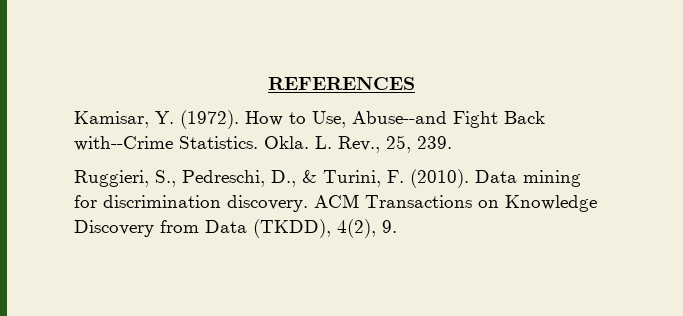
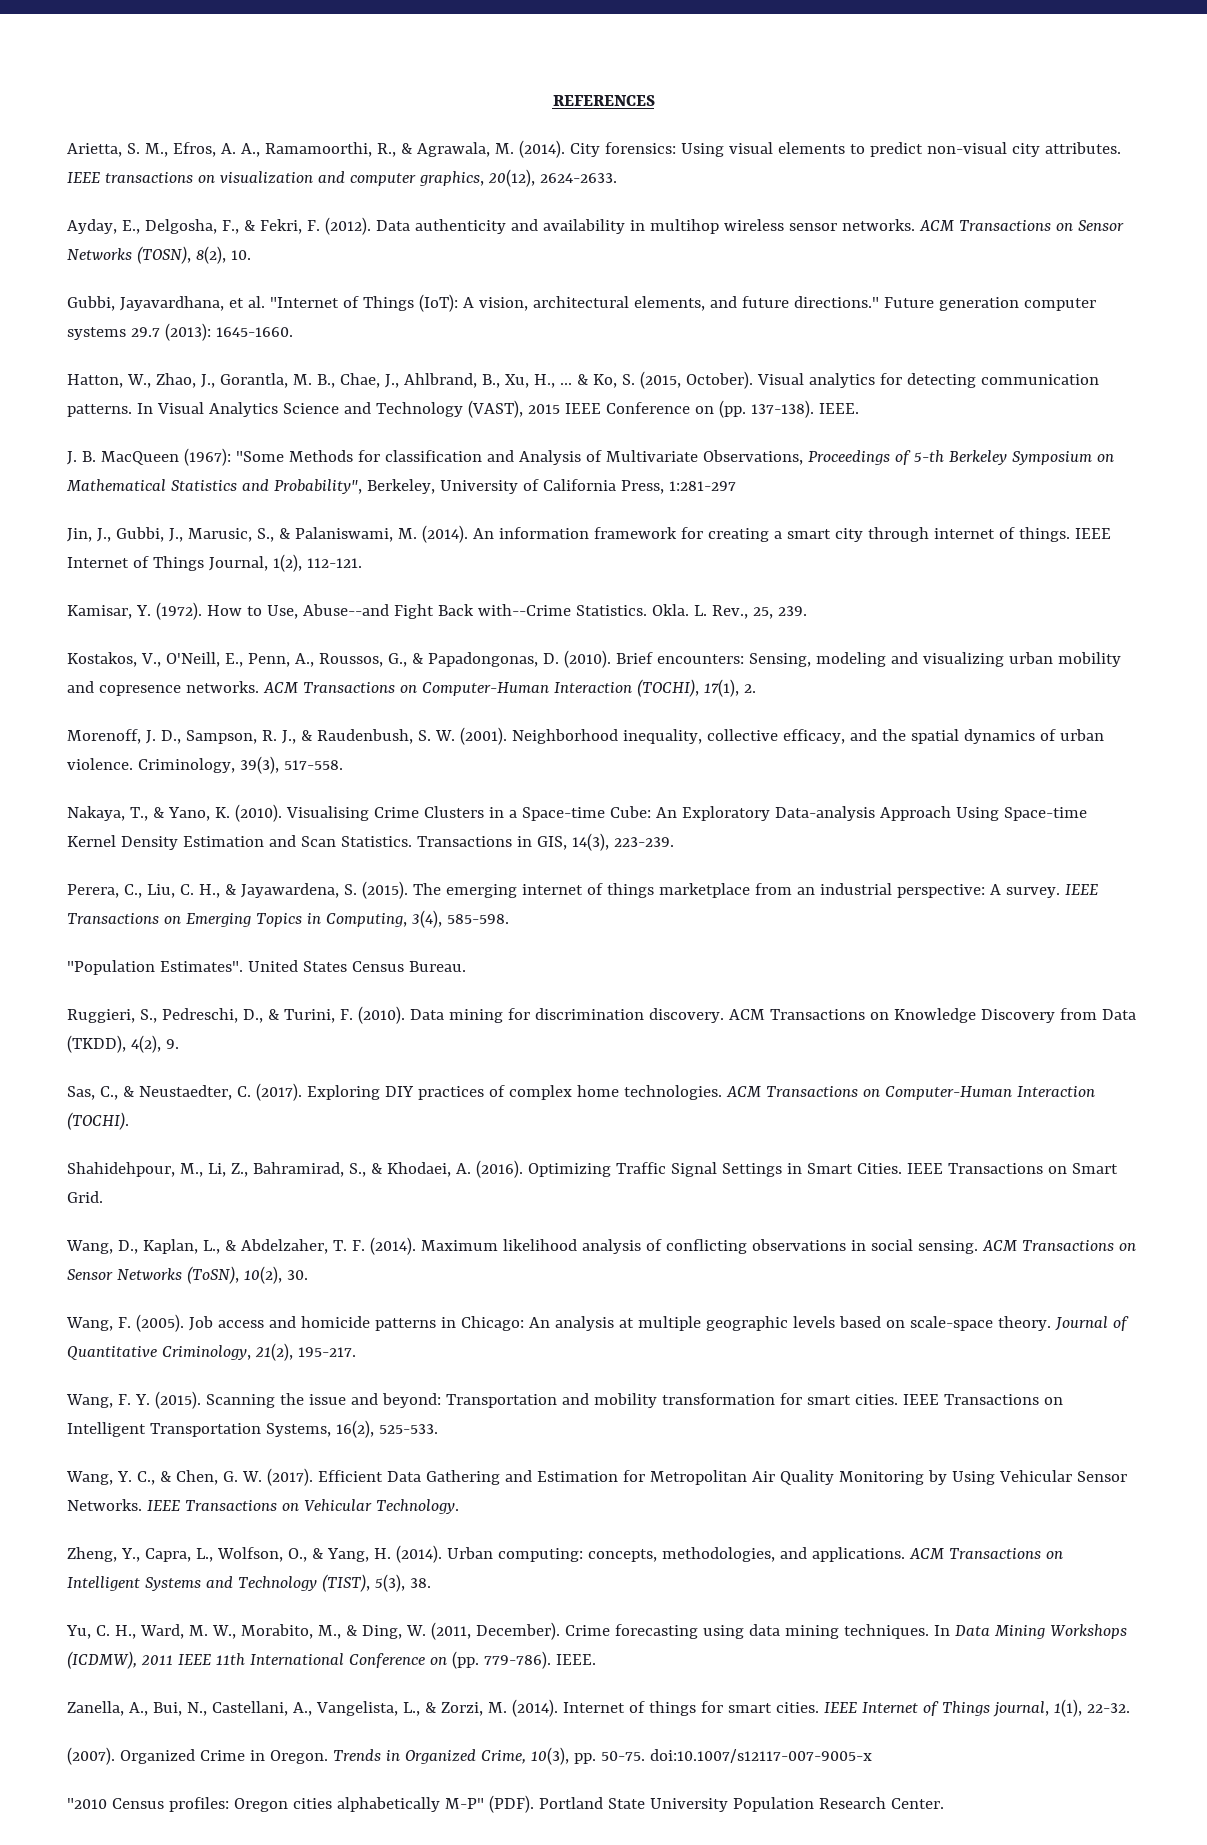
+ Arietta, S. M., Efros, A. A., Ramamoorthi, R., & Agrawala, M. (2014). City forensics: Using visual elements to predict non-visual city attributes. IEEE transactions on visualization and computer graphics, 20(12), 2624-2633.
+ Ayday, E., Delgosha, F., & Fekri, F. (2012). Data authenticity and availability in multihop wireless sensor networks. ACM Transactions on Sensor Networks (TOSN), 8(2), 10.
+ Gubbi, Jayavardhana, et al. "Internet of Things (IoT): A vision, architectural elements, and future directions." Future generation computer systems 29.7 (2013): 1645-1660.
+ Hatton, W., Zhao, J., Gorantla, M. B., Chae, J., Ahlbrand, B., Xu, H., ... & Ko, S. (2015, October). Visual analytics for detecting communication patterns. In Visual Analytics Science and Technology (VAST), 2015 IEEE Conference on (pp. 137-138). IEEE.
+ J. B. MacQueen (1967): "Some Methods for classification and Analysis of Multivariate Observations, Proceedings of 5-th Berkeley Symposium on Mathematical Statistics and Probability", Berkeley, University of California Press, 1:281-297
+ Jin, J., Gubbi, J., Marusic, S., & Palaniswami, M. (2014). An information framework for creating a smart city through internet of things. IEEE Internet of Things Journal, 1(2), 112-121.
+ Kostakos, V., O'Neill, E., Penn, A., Roussos, G., & Papadongonas, D. (2010). Brief encounters: Sensing, modeling and visualizing urban mobility and copresence networks. ACM Transactions on Computer-Human Interaction (TOCHI), 17(1), 2.
+ Morenoff, J. D., Sampson, R. J., & Raudenbush, S. W. (2001). Neighborhood inequality, collective efficacy, and the spatial dynamics of urban violence. Criminology, 39(3), 517-558.
+ Nakaya, T., & Yano, K. (2010). Visualising Crime Clusters in a Space‐time Cube: An Exploratory Data‐analysis Approach Using Space‐time Kernel Density Estimation and Scan Statistics. Transactions in GIS, 14(3), 223-239.
+ Perera, C., Liu, C. H., & Jayawardena, S. (2015). The emerging internet of things marketplace from an industrial perspective: A survey. IEEE Transactions on Emerging Topics in Computing, 3(4), 585-598.
+ "Population Estimates". United States Census Bureau.
+ Sas, C., & Neustaedter, C. (2017). Exploring DIY practices of complex home technologies. ACM Transactions on Computer-Human Interaction (TOCHI).
+ Shahidehpour, M., Li, Z., Bahramirad, S., & Khodaei, A. (2016). Optimizing Traffic Signal Settings in Smart Cities. IEEE Transactions on Smart Grid.
+ Wang, D., Kaplan, L., & Abdelzaher, T. F. (2014). Maximum likelihood analysis of conflicting observations in social sensing. ACM Transactions on Sensor Networks (ToSN), 10(2), 30.
+ Wang, F. (2005). Job access and homicide patterns in Chicago: An analysis at multiple geographic levels based on scale-space theory. Journal of Quantitative Criminology, 21(2), 195-217.
+ Wang, F. Y. (2015). Scanning the issue and beyond: Transportation and mobility transformation for smart cities. IEEE Transactions on Intelligent Transportation Systems, 16(2), 525-533.
+ Wang, Y. C., & Chen, G. W. (2017). Efficient Data Gathering and Estimation for Metropolitan Air Quality Monitoring by Using Vehicular Sensor Networks. IEEE Transactions on Vehicular Technology.
+ Zheng, Y., Capra, L., Wolfson, O., & Yang, H. (2014). Urban computing: concepts, methodologies, and applications. ACM Transactions on Intelligent Systems and Technology (TIST), 5(3), 38.
+ Yu, C. H., Ward, M. W., Morabito, M., & Ding, W. (2011, December). Crime forecasting using data mining techniques. In Data Mining Workshops (ICDMW), 2011 IEEE 11th International Conference on (pp. 779-786). IEEE.
+ Zanella, A., Bui, N., Castellani, A., Vangelista, L., & Zorzi, M. (2014). Internet of things for smart cities. IEEE Internet of Things journal, 1(1), 22-32.
+ (2007). Organized Crime in Oregon. Trends in Organized Crime, 10(3), pp. 50-75. doi:10.1007/s12117-007-9005-x
+ "2010 Census profiles: Oregon cities alphabetically M-P" (PDF). Portland State University Population Research Center.

